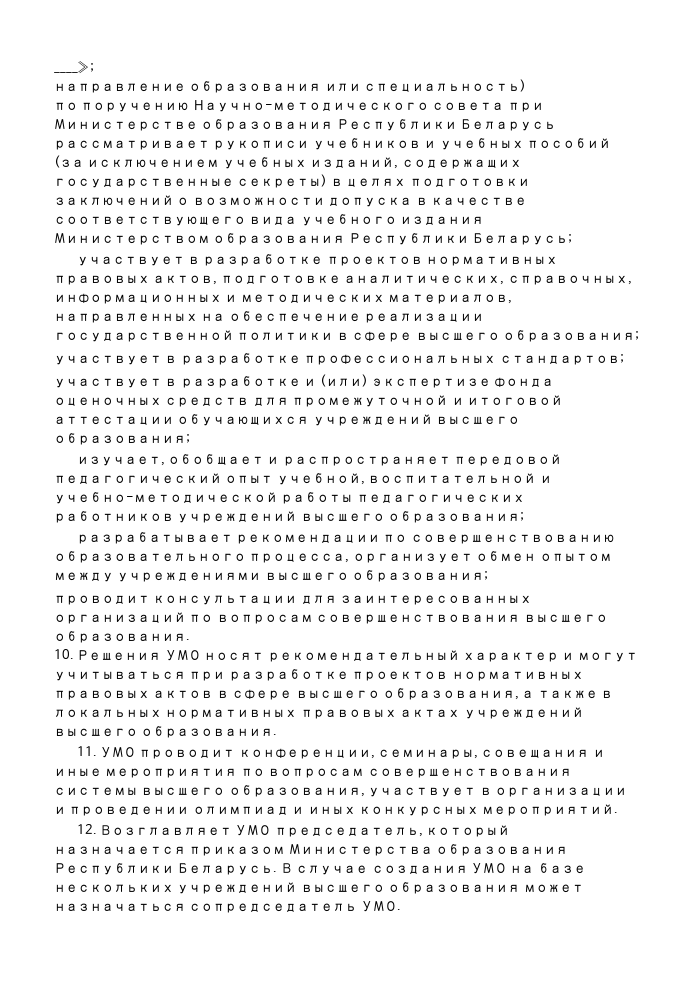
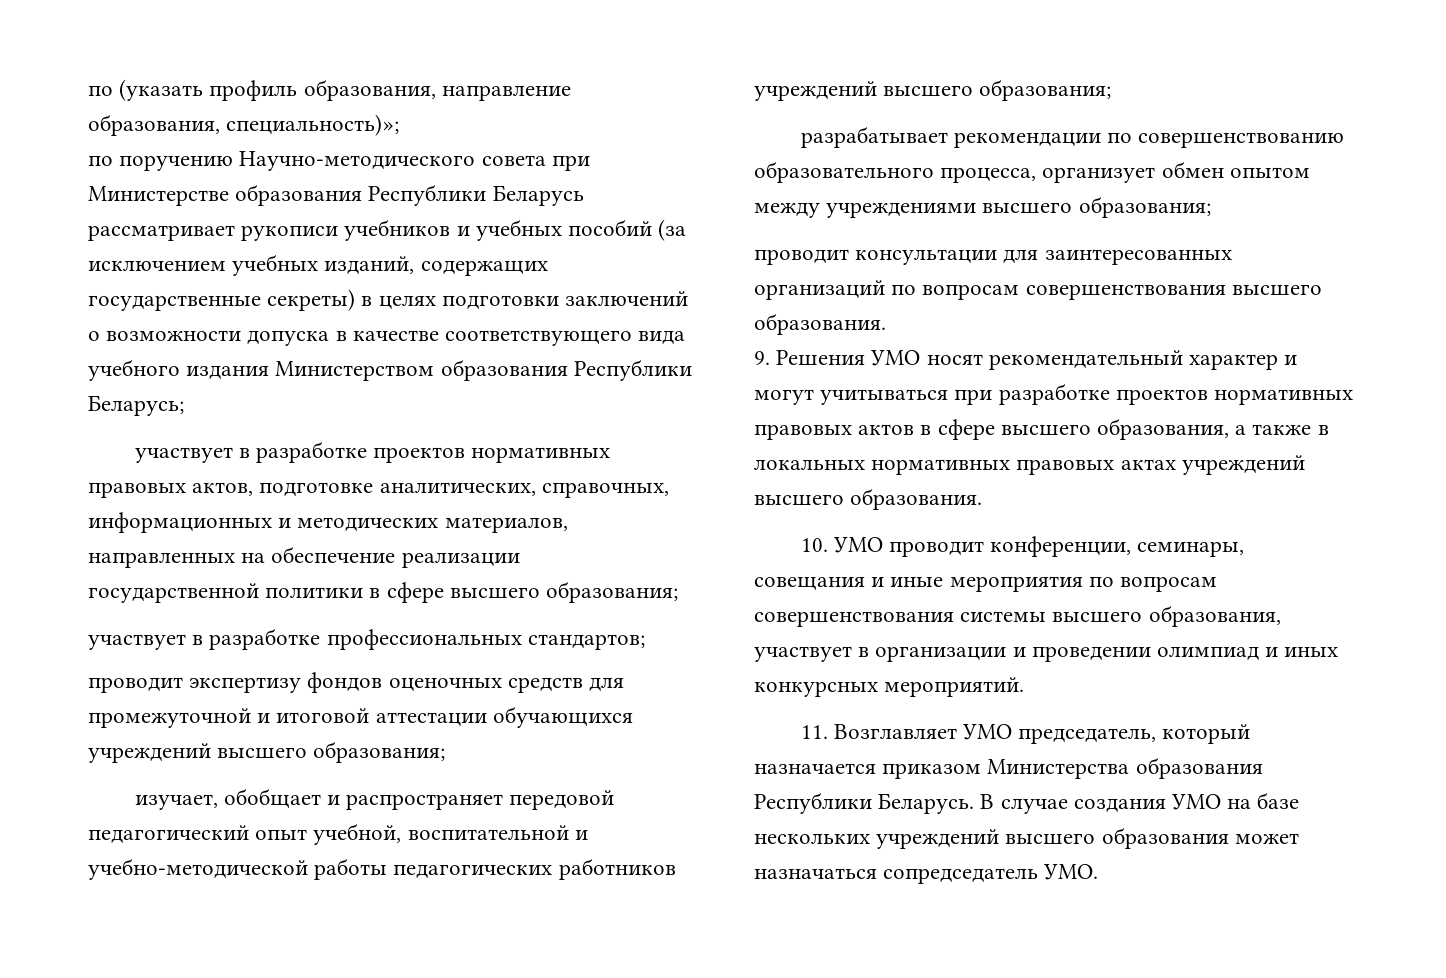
- ____»;
- направление образования или специальность)
+ по (указать профиль образования, направление образования, специальность)»;
- участвует в разработке и (или) экспертизе фонда оценочных средств для промежуточной и итоговой аттестации обучающихся учреждений высшего образования;
+ проводит экспертизу фондов оценочных средств для промежуточной и итоговой аттестации обучающихся учреждений высшего образования;
- 10. Решения УМО носят рекомендательный характер и могут учитываться при разработке проектов нормативных правовых актов в сфере высшего образования, а также в локальных нормативных правовых актах учреждений высшего образования.
+ 9. Решения УМО носят рекомендательный характер и могут учитываться при разработке проектов нормативных правовых актов в сфере высшего образования, а также в локальных нормативных правовых актах учреждений высшего образования.
- 11. УМО проводит конференции, семинары, совещания и иные мероприятия по вопросам совершенствования системы высшего образования, участвует в организации и проведении олимпиад и иных конкурсных мероприятий.
+ 10. УМО проводит конференции, семинары, совещания и иные мероприятия по вопросам совершенствования системы высшего образования, участвует в организации и проведении олимпиад и иных конкурсных мероприятий.
- 12. Возглавляет УМО председатель, который назначается приказом Министерства образования Республики Беларусь.
+ 11. Возглавляет УМО председатель, который назначается приказом Министерства образования Республики Беларусь.

